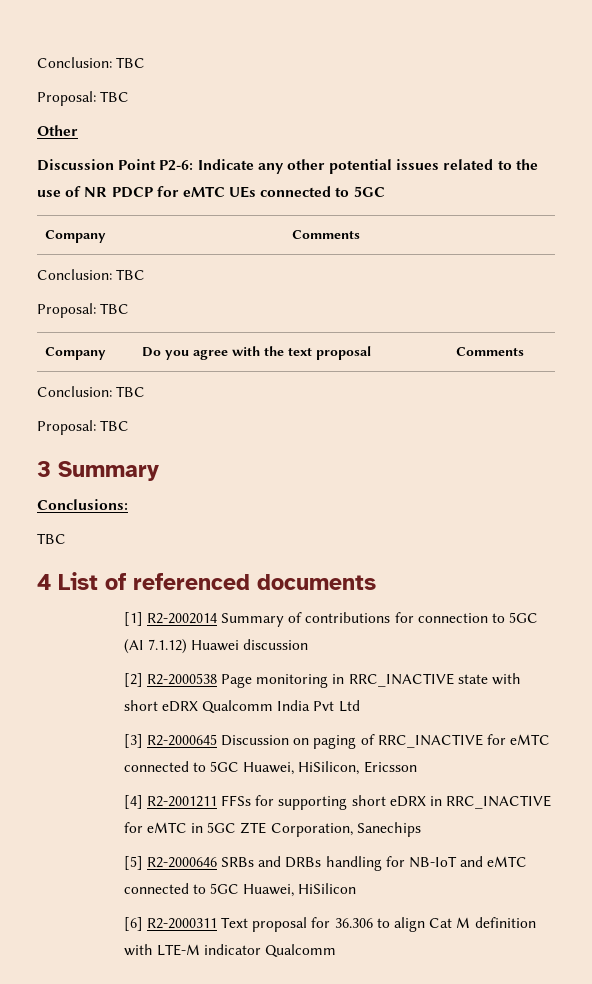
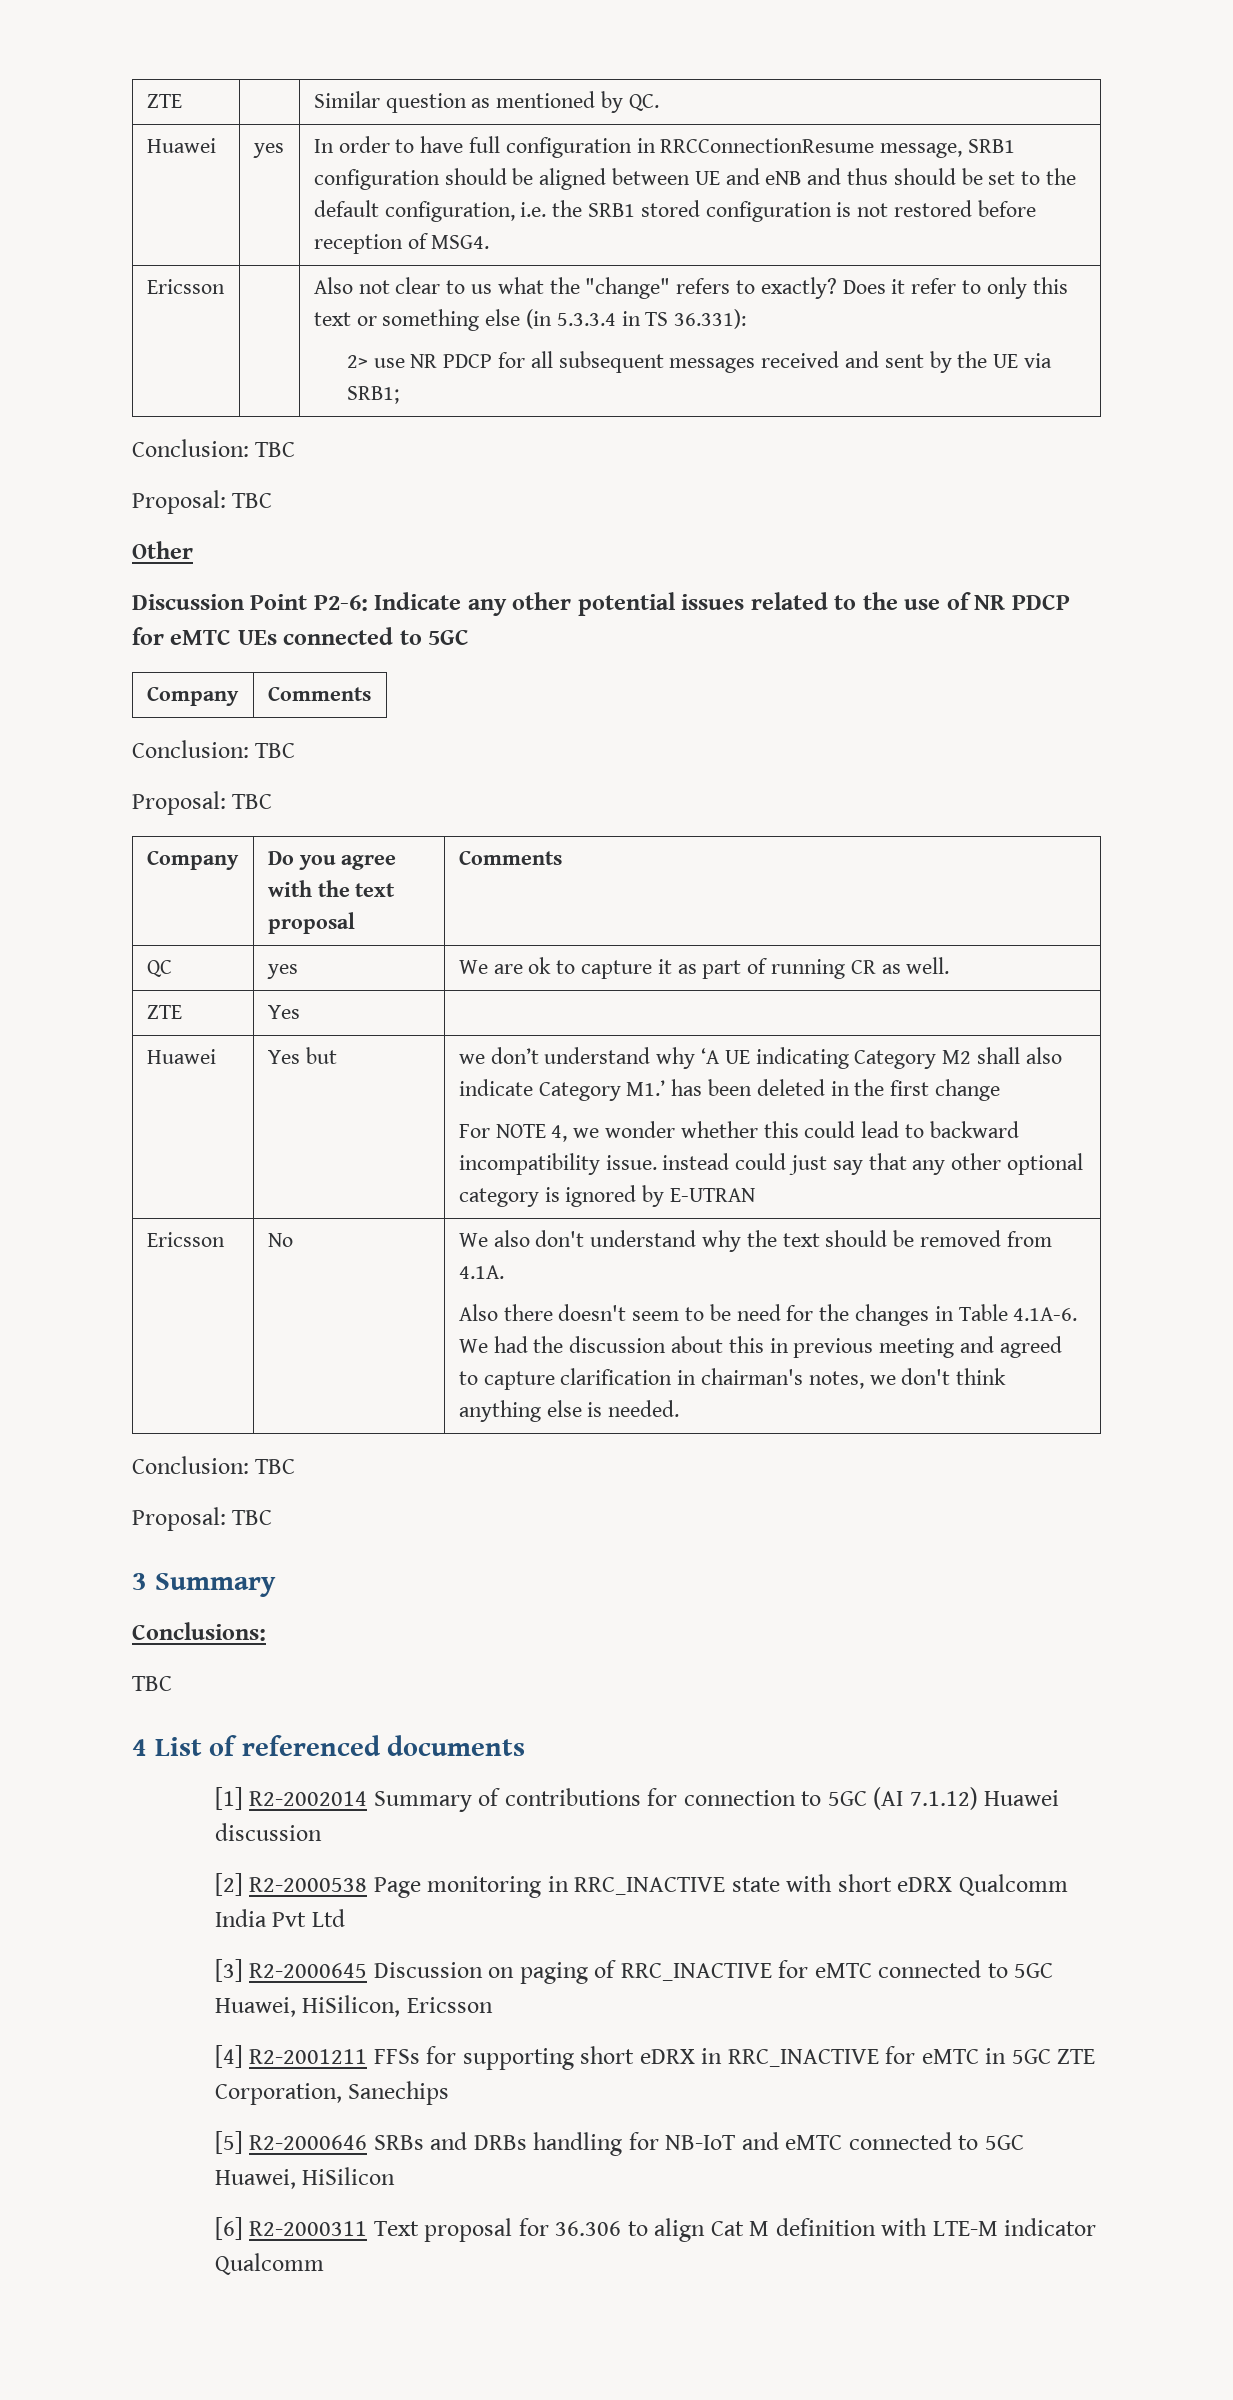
+ ZTE | | Similar question as mentioned by QC.
+ Huawei | yes | In order to have full configuration in RRCConnectionResume message, SRB1 configuration should be aligned between UE and eNB and thus should be set to the default configuration, i.e. the SRB1 stored configuration is not restored before reception of MSG4.
+ Ericsson | | Also not clear to us what the "change" refers to exactly? Does it refer to only this text or something else (in 5.3.3.4 in TS 36.331):
+ 2> use NR PDCP for all subsequent messages received and sent by the UE via SRB1;
+ QC | yes | We are ok to capture it as part of running CR as well.
+ ZTE | Yes |
+ Huawei | Yes but | we don’t understand why ‘A UE indicating Category M2 shall also indicate Category M1.’ has been deleted in the first change
+ For NOTE 4, we wonder whether this could lead to backward incompatibility issue. instead could just say that any other optional category is ignored by E-UTRAN
+ Ericsson | No | We also don't understand why the text should be removed from 4.1A.
+ Also there doesn't seem to be need for the changes in Table 4.1A-6. We had the discussion about this in previous meeting and agreed to capture clarification in chairman's notes, we don't think anything else is needed.

